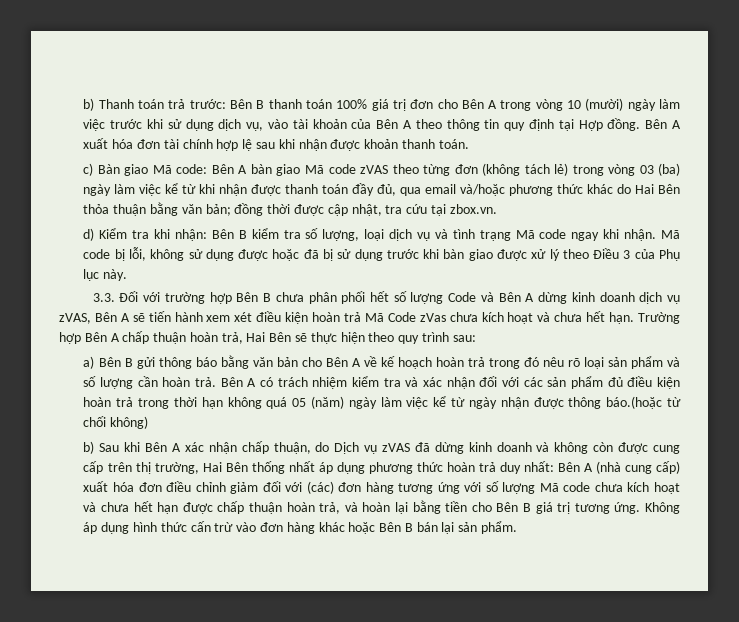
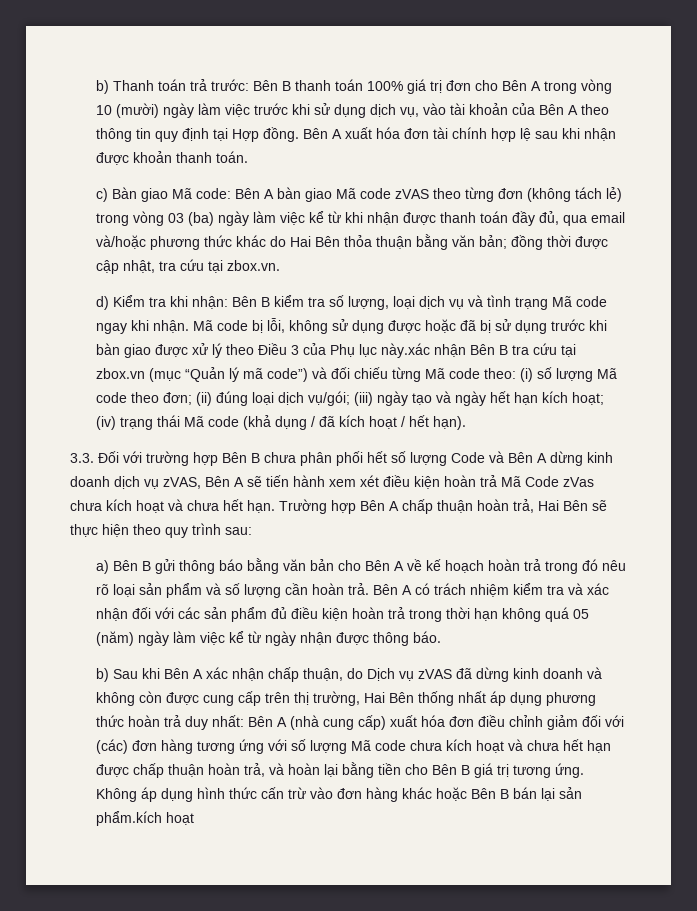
- Mã code bị lỗi, không sử dụng được hoặc đã bị sử dụng trước khi bàn giao được xử lý theo Điều 3 của Phụ lục này.
+ Mã code bị lỗi, không sử dụng được hoặc đã bị sử dụng trước khi bàn giao được xử lý theo Điều 3 của Phụ lục này.xác nhận Bên B tra cứu tại zbox.vn (mục “Quản lý mã code”) và đối chiếu từng Mã code theo: (i) số lượng Mã code theo đơn; (ii) đúng loại dịch vụ/gói; (iii) ngày tạo và ngày hết hạn kích hoạt; (iv) trạng thái Mã code (khả dụng / đã kích hoạt / hết hạn).
- Bên A có trách nhiệm kiểm tra và xác nhận đối với các sản phẩm đủ điều kiện hoàn trả trong thời hạn không quá 05 (năm) ngày làm việc kể từ ngày nhận được thông báo.(hoặc từ chối không)
+ Bên A có trách nhiệm kiểm tra và xác nhận đối với các sản phẩm đủ điều kiện hoàn trả trong thời hạn không quá 05 (năm) ngày làm việc kể từ ngày nhận được thông báo.
- Không áp dụng hình thức cấn trừ vào đơn hàng khác hoặc Bên B bán lại sản phẩm.
+ Không áp dụng hình thức cấn trừ vào đơn hàng khác hoặc Bên B bán lại sản phẩm.kích hoạt

